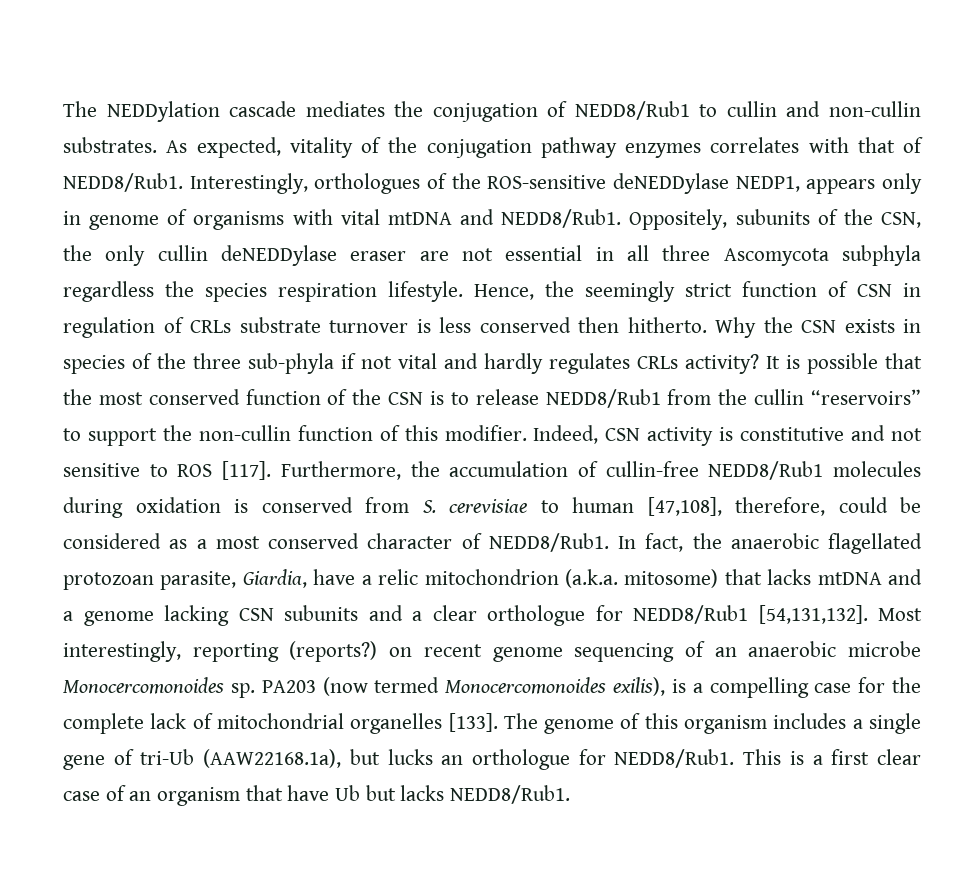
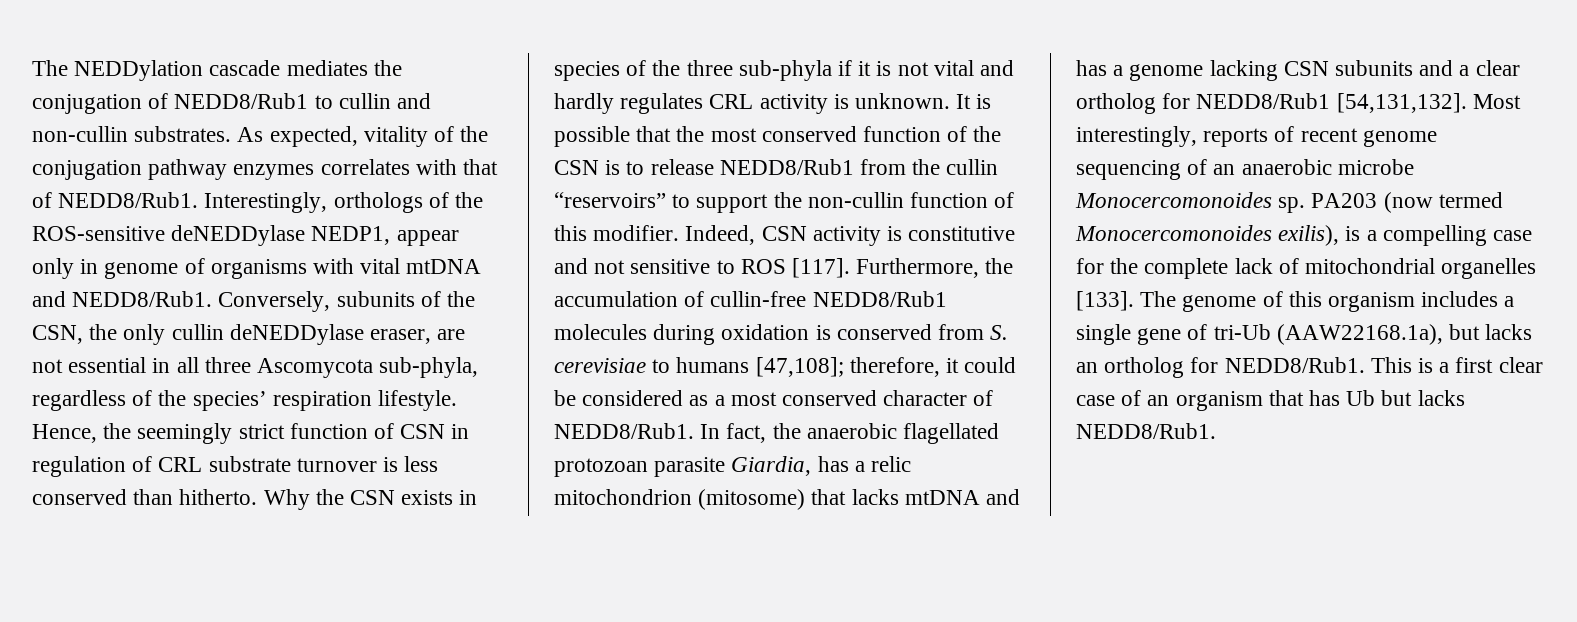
- Interestingly, orthologues of the ROS-sensitive deNEDDylase NEDP1, appears only in genome of organisms with vital mtDNA and NEDD8/Rub1.
+ Interestingly, orthologs of the ROS-sensitive deNEDDylase NEDP1, appear only in genome of organisms with vital mtDNA and NEDD8/Rub1.
- Oppositely, subunits of the CSN, the only cullin deNEDDylase eraser are not essential in all three Ascomycota subphyla regardless the species respiration lifestyle.
+ Conversely, subunits of the CSN, the only cullin deNEDDylase eraser, are not essential in all three Ascomycota sub-phyla, regardless of the species’ respiration lifestyle.
- Hence, the seemingly strict function of CSN in regulation of CRLs substrate turnover is less conserved then hitherto.
+ Hence, the seemingly strict function of CSN in regulation of CRL substrate turnover is less conserved than hitherto.
- Why the CSN exists in species of the three sub-phyla if not vital and hardly regulates CRLs activity?
+ Why the CSN exists in species of the three sub-phyla if it is not vital and hardly regulates CRL activity is unknown.
- Furthermore, the accumulation of cullin-free NEDD8/Rub1 molecules during oxidation is conserved from S. cerevisiae to human [47,108], therefore, could be considered as a most conserved character of NEDD8/Rub1.
+ Furthermore, the accumulation of cullin-free NEDD8/Rub1 molecules during oxidation is conserved from S. cerevisiae to humans [47,108]; therefore, it could be considered as a most conserved character of NEDD8/Rub1.
- In fact, the anaerobic flagellated protozoan parasite, Giardia, have a relic mitochondrion (a.k.a. mitosome) that lacks mtDNA and a genome lacking CSN subunits and a clear orthologue for NEDD8/Rub1 [54,131,132].
+ In fact, the anaerobic flagellated protozoan parasite Giardia, has a relic mitochondrion (mitosome) that lacks mtDNA and has a genome lacking CSN subunits and a clear ortholog for NEDD8/Rub1 [54,131,132].
- Most interestingly, reporting (reports?) on recent genome sequencing of an anaerobic microbe Monocercomonoides sp.
+ Most interestingly, reports of recent genome sequencing of an anaerobic microbe Monocercomonoides sp.
- The genome of this organism includes a single gene of tri-Ub (AAW22168.1a), but lucks an orthologue for NEDD8/Rub1.
+ The genome of this organism includes a single gene of tri-Ub (AAW22168.1a), but lacks an ortholog for NEDD8/Rub1.
- This is a first clear case of an organism that have Ub but lacks NEDD8/Rub1.
+ This is a first clear case of an organism that has Ub but lacks NEDD8/Rub1.

